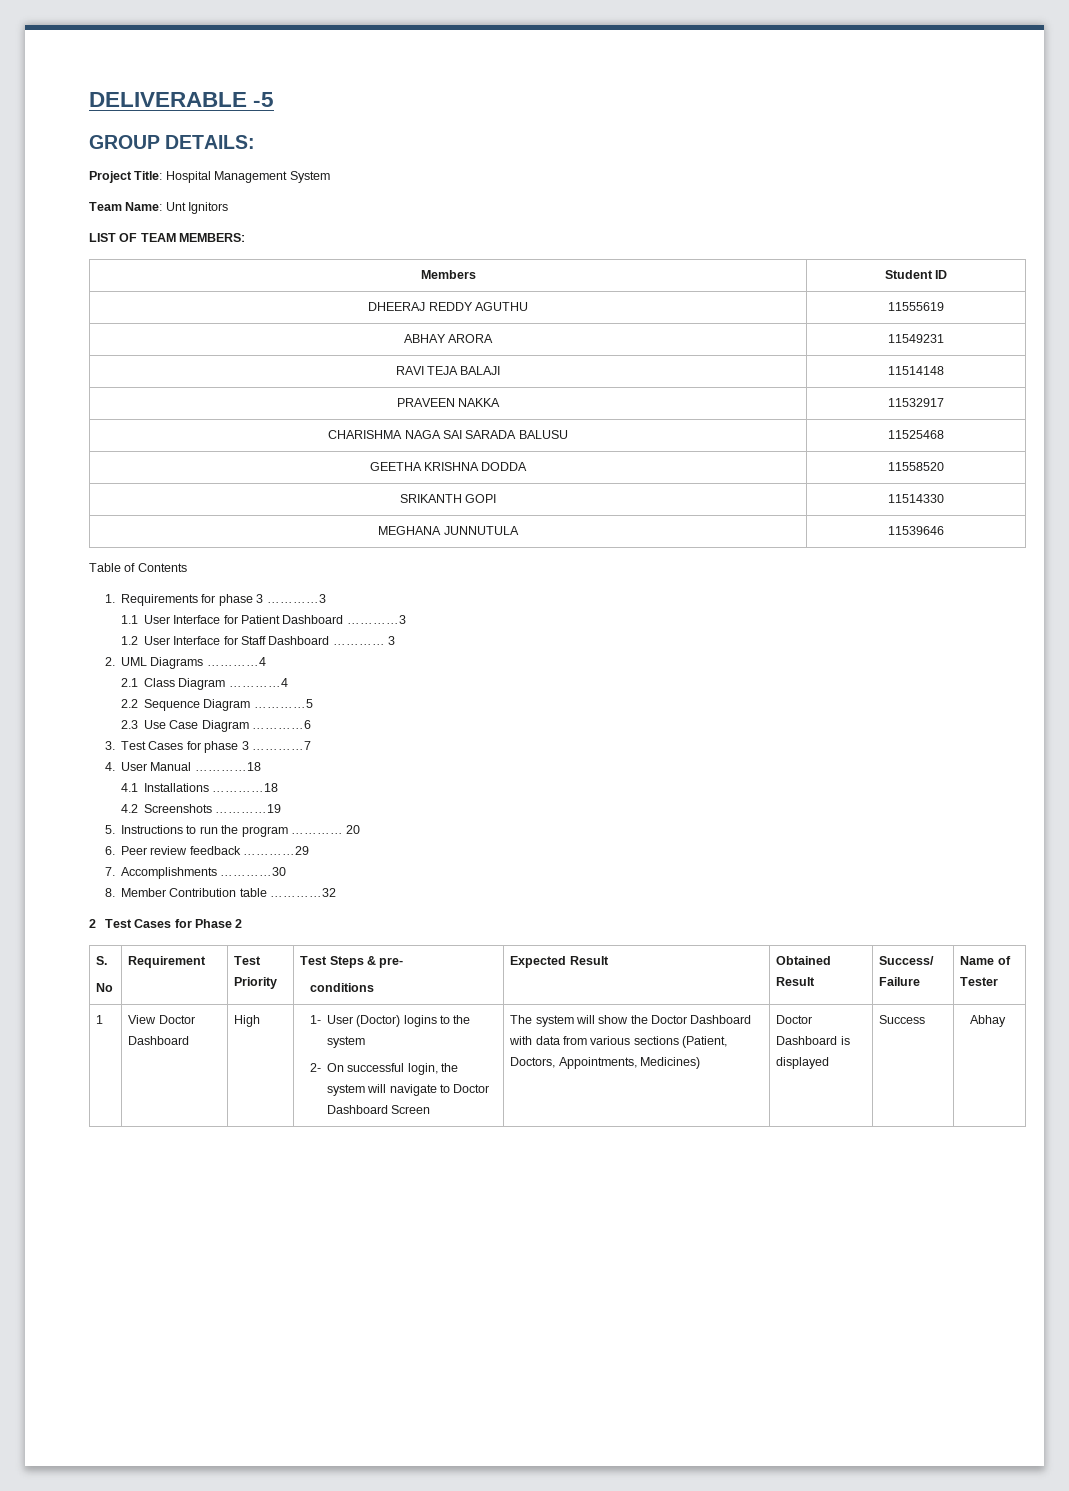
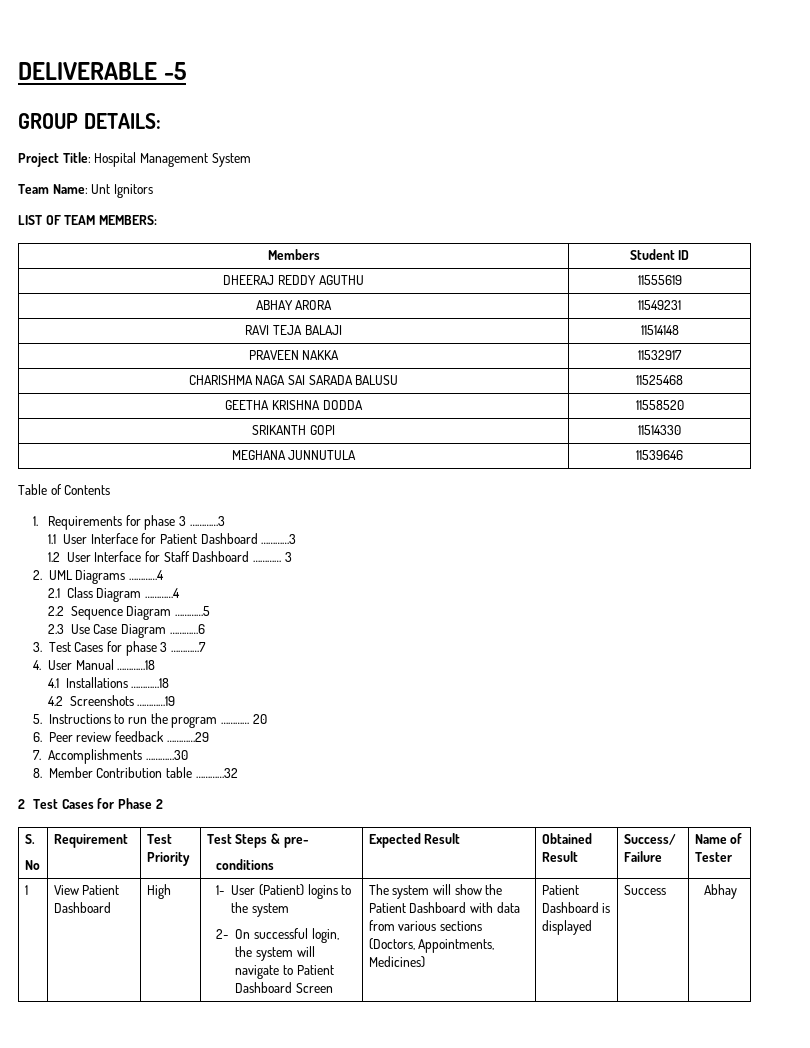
- View Doctor Dashboard
+ View Patient Dashboard
- 1- User (Doctor) logins to the system
+ 1- User (Patient) logins to the system
- 2- On successful login, the system will navigate to Doctor Dashboard Screen
+ 2- On successful login, the system will navigate to Patient Dashboard Screen
- The system will show the Doctor Dashboard with data from various sections (Patient, Doctors, Appointments, Medicines)
+ The system will show the Patient Dashboard with data from various sections (Doctors, Appointments, Medicines)
- Doctor Dashboard is displayed
+ Patient Dashboard is displayed

